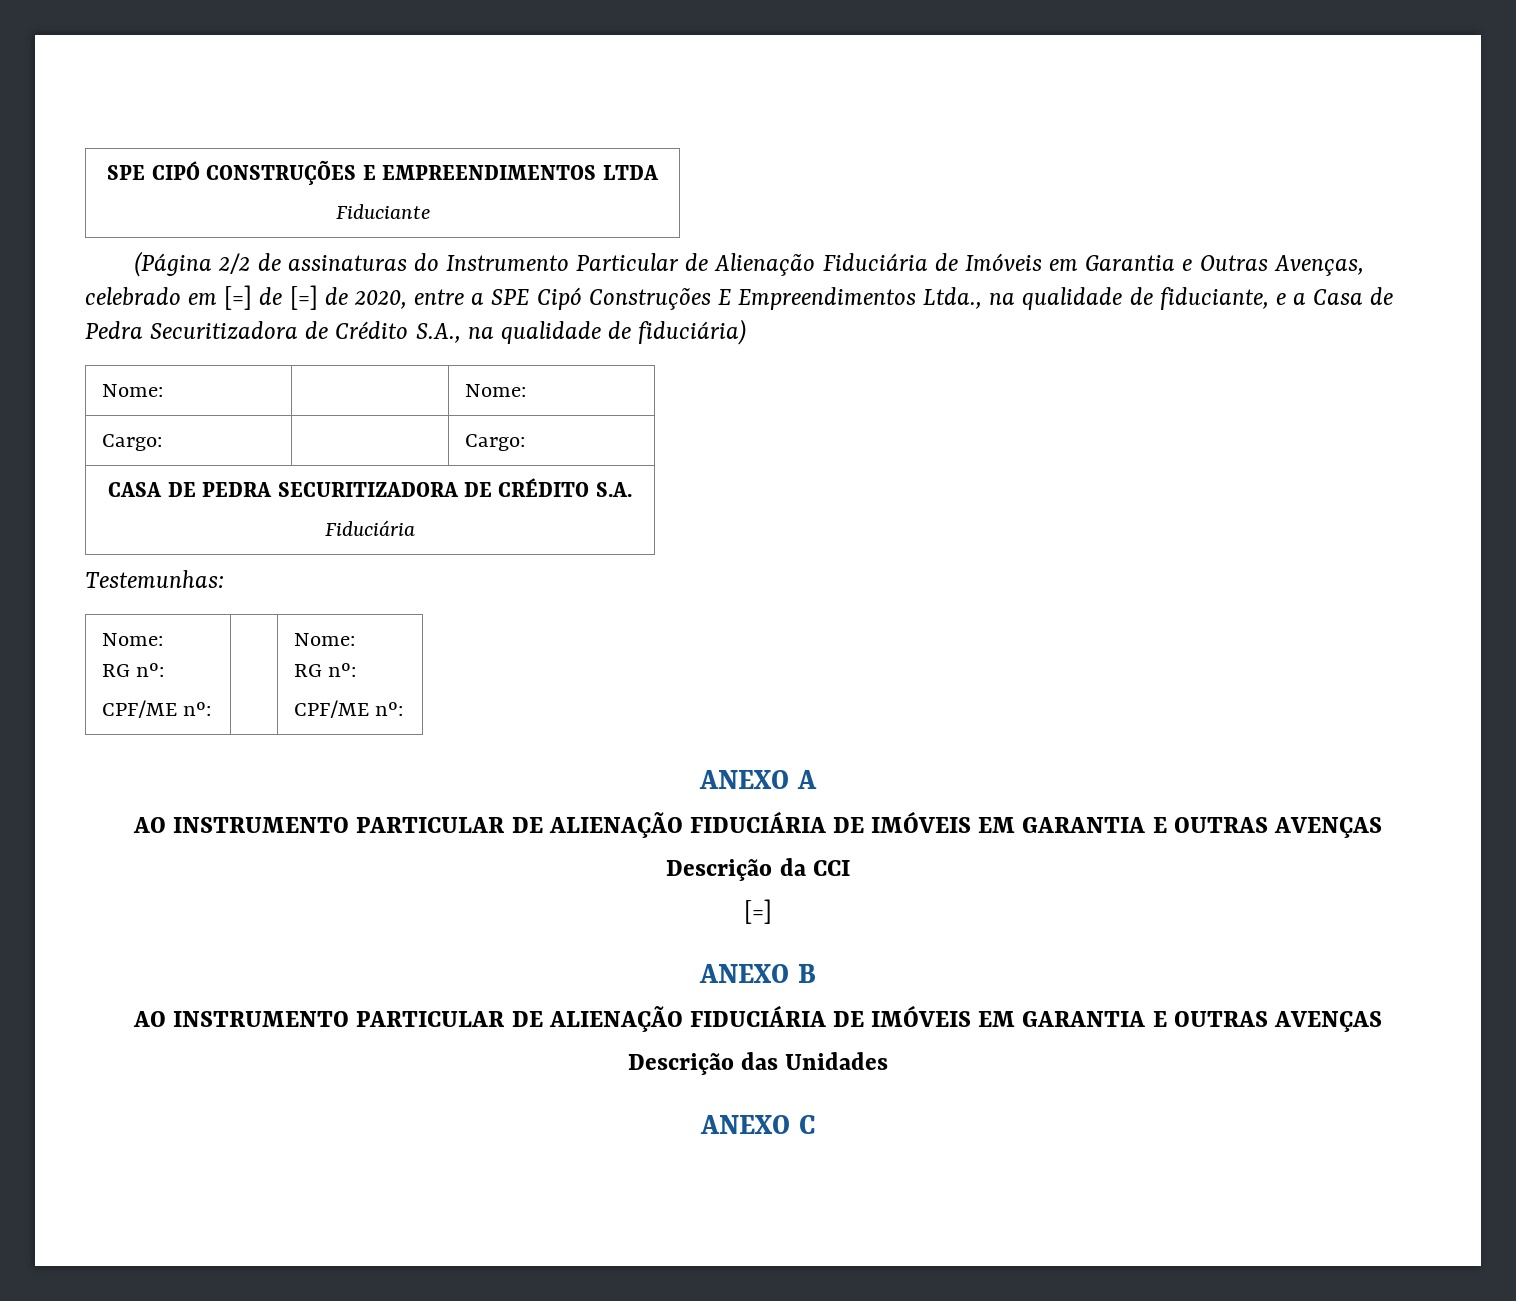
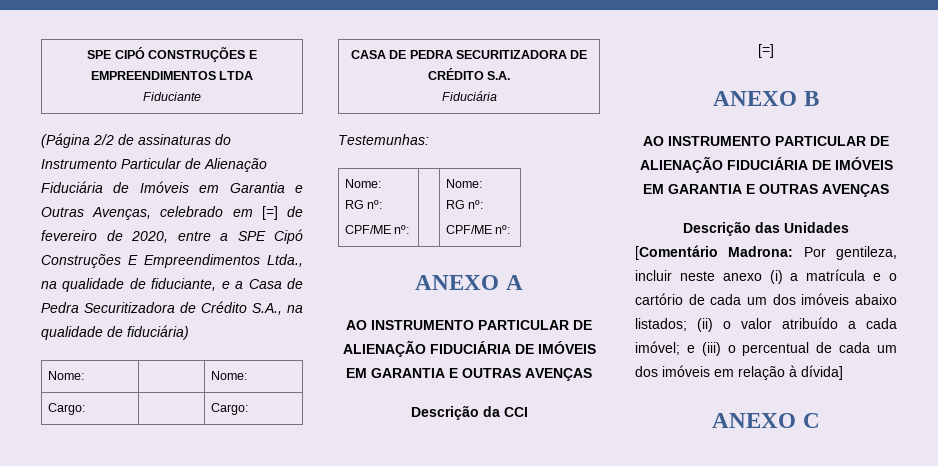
- (Página 2/2 de assinaturas do Instrumento Particular de Alienação Fiduciária de Imóveis em Garantia e Outras Avenças, celebrado em [=] de [=] de 2020, entre a SPE Cipó Construções E Empreendimentos Ltda., na qualidade de fiduciante, e a Casa de Pedra Securitizadora de Crédito S.A., na qualidade de fiduciária)
+ (Página 2/2 de assinaturas do Instrumento Particular de Alienação Fiduciária de Imóveis em Garantia e Outras Avenças, celebrado em [=] de fevereiro de 2020, entre a SPE Cipó Construções E Empreendimentos Ltda., na qualidade de fiduciante, e a Casa de Pedra Securitizadora de Crédito S.A., na qualidade de fiduciária)
+ [Comentário Madrona: Por gentileza, incluir neste anexo (i) a matrícula e o cartório de cada um dos imóveis abaixo listados; (ii) o valor atribuído a cada imóvel; e (iii) o percentual de cada um dos imóveis em relação à dívida]

